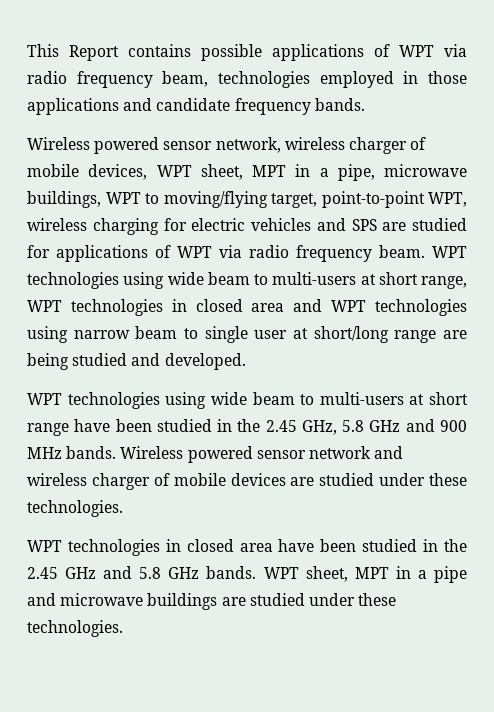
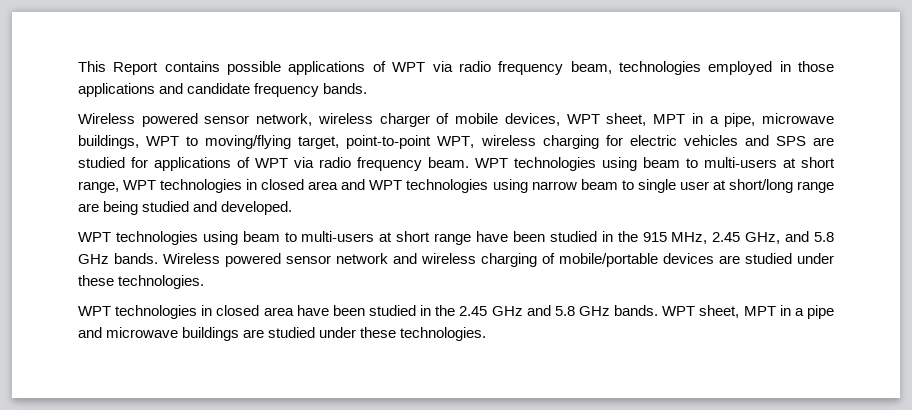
- WPT technologies using wide beam to multi-users at short range, WPT technologies in closed area and WPT technologies using narrow beam to single user at short/long range are being studied and developed.
+ WPT technologies using beam to multi-users at short range, WPT technologies in closed area and WPT technologies using narrow beam to single user at short/long range are being studied and developed.
- WPT technologies using wide beam to multi-users at short range have been studied in the 2.45 GHz, 5.8 GHz and 900 MHz bands.
+ WPT technologies using beam to multi-users at short range have been studied in the 915 MHz, 2.45 GHz, and 5.8 GHz bands.
- Wireless powered sensor network and wireless charger of mobile devices are studied under these technologies.
+ Wireless powered sensor network and wireless charging of mobile/portable devices are studied under these technologies.

